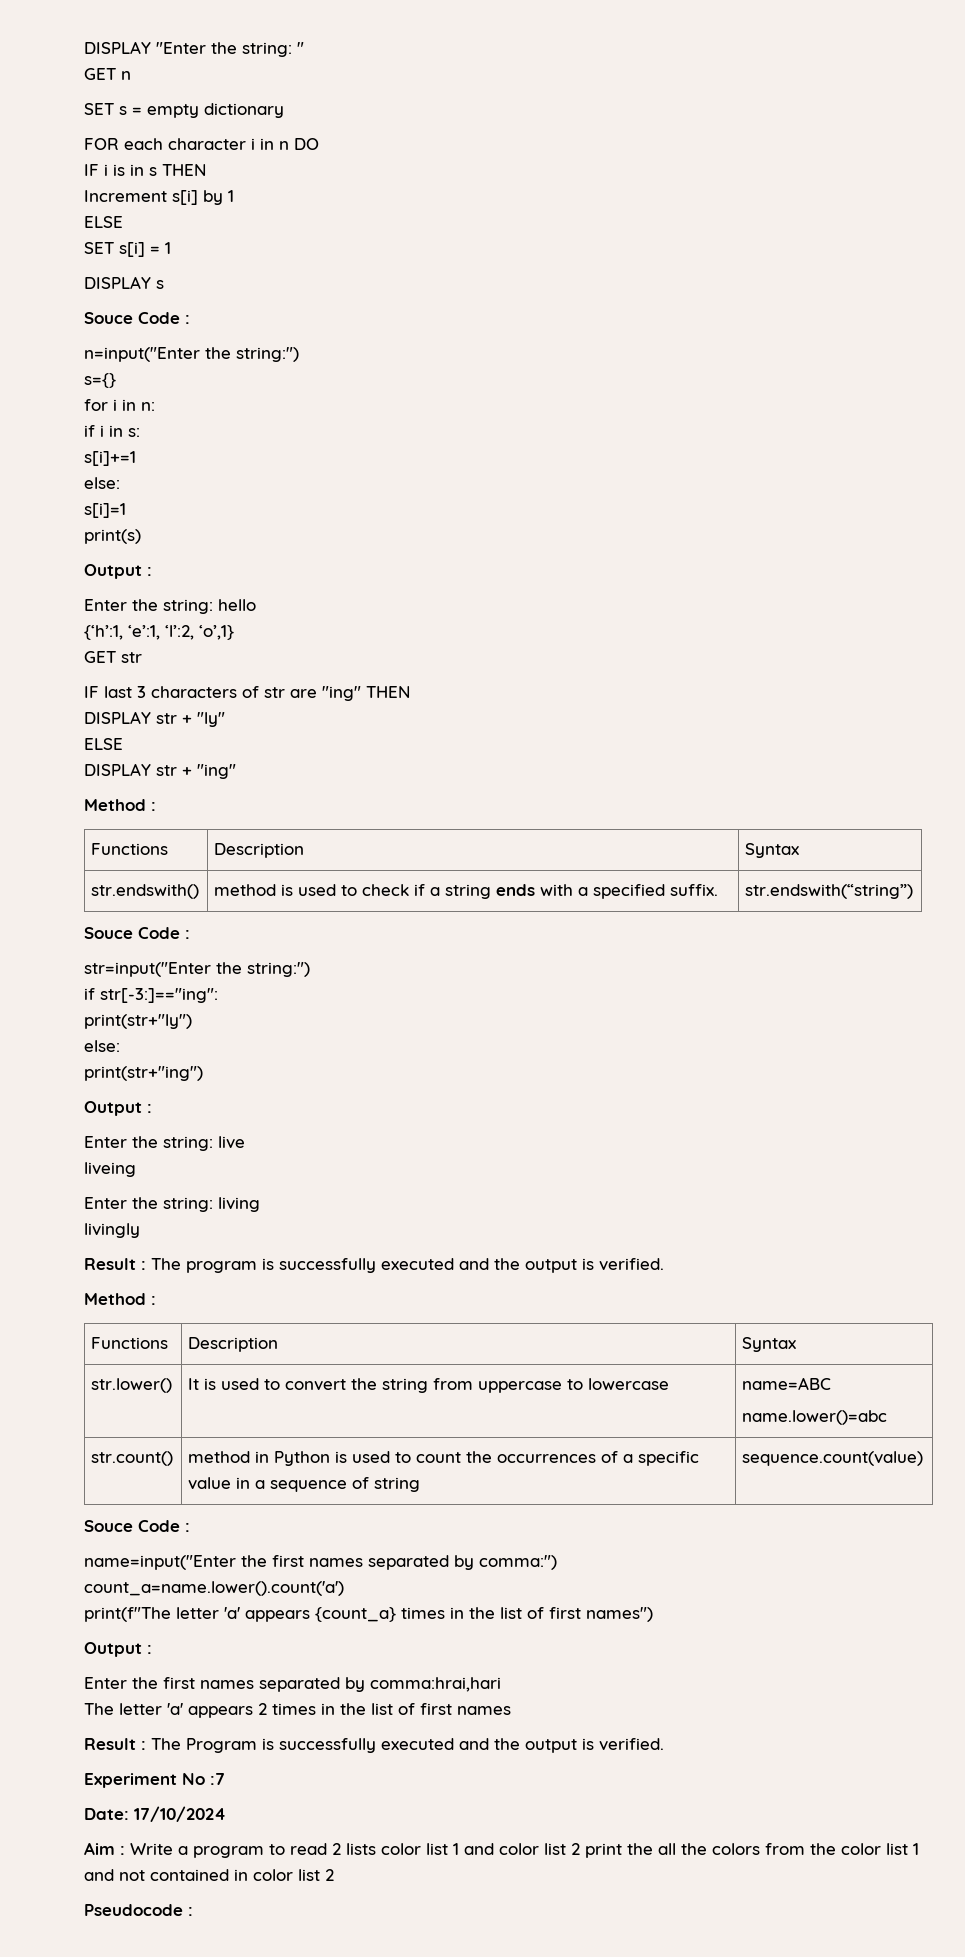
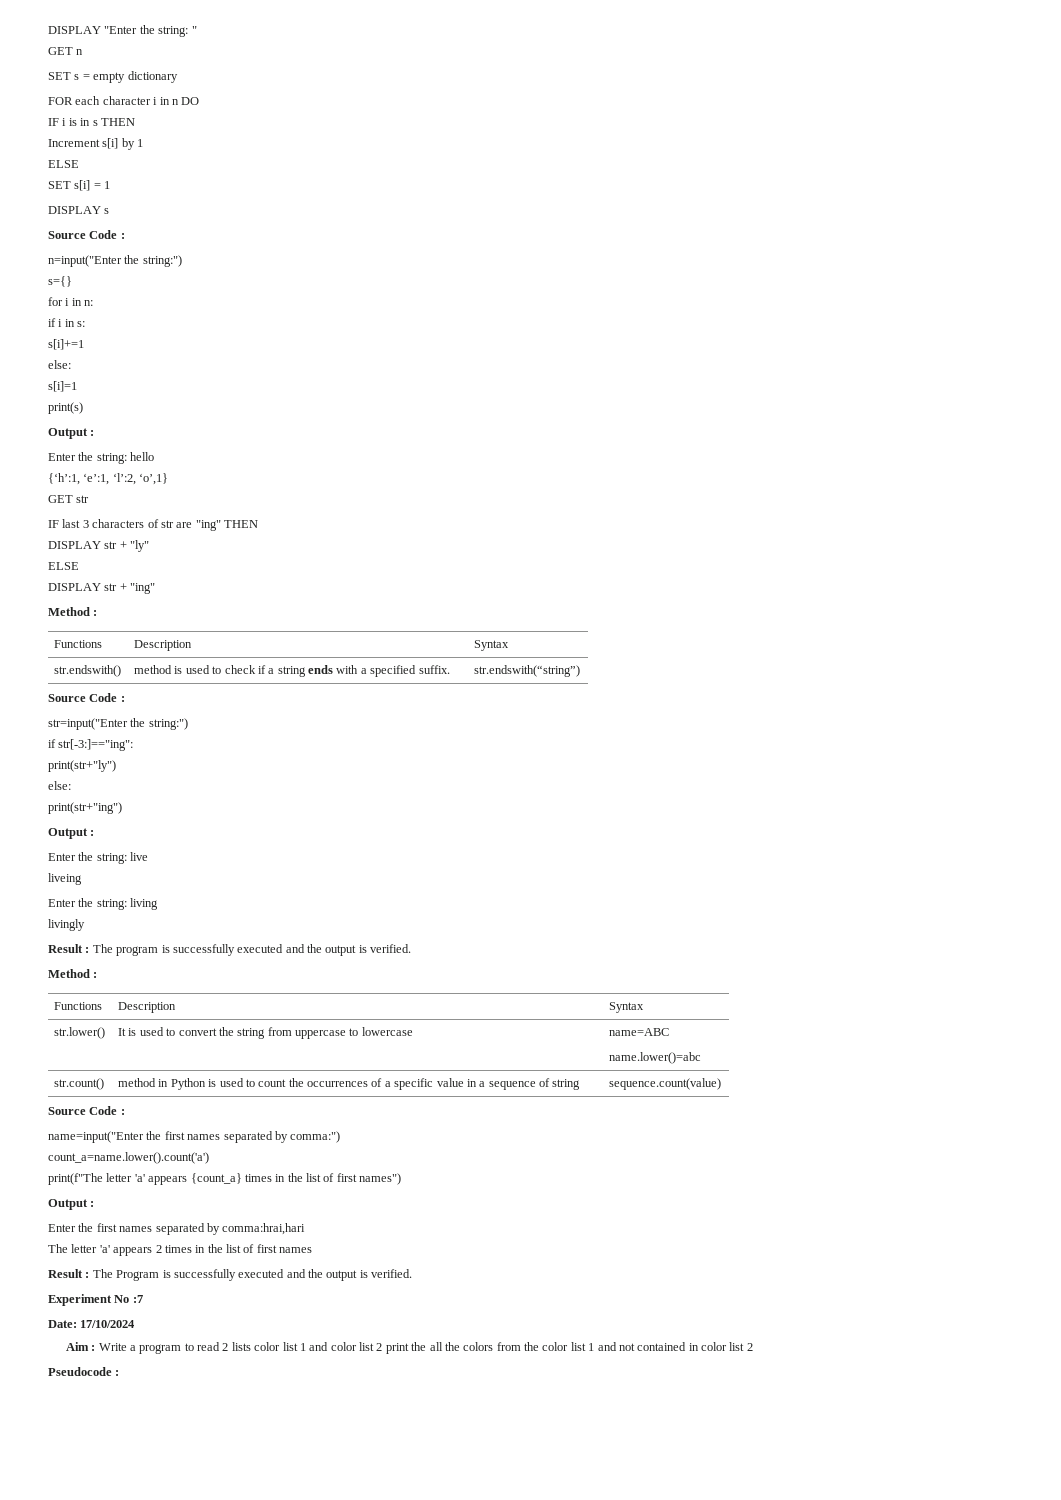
  DISPLAY s
- Souce Code :
+ Source Code :
  str.endswith() | method is used to check if a string ends with a specified suffix. | str.endswith(“string”)
- Souce Code :
+ Source Code :
  str.count() | method in Python is used to count the occurrences of a specific value in a sequence of string | sequence.count(value)
- Souce Code :
+ Source Code :

